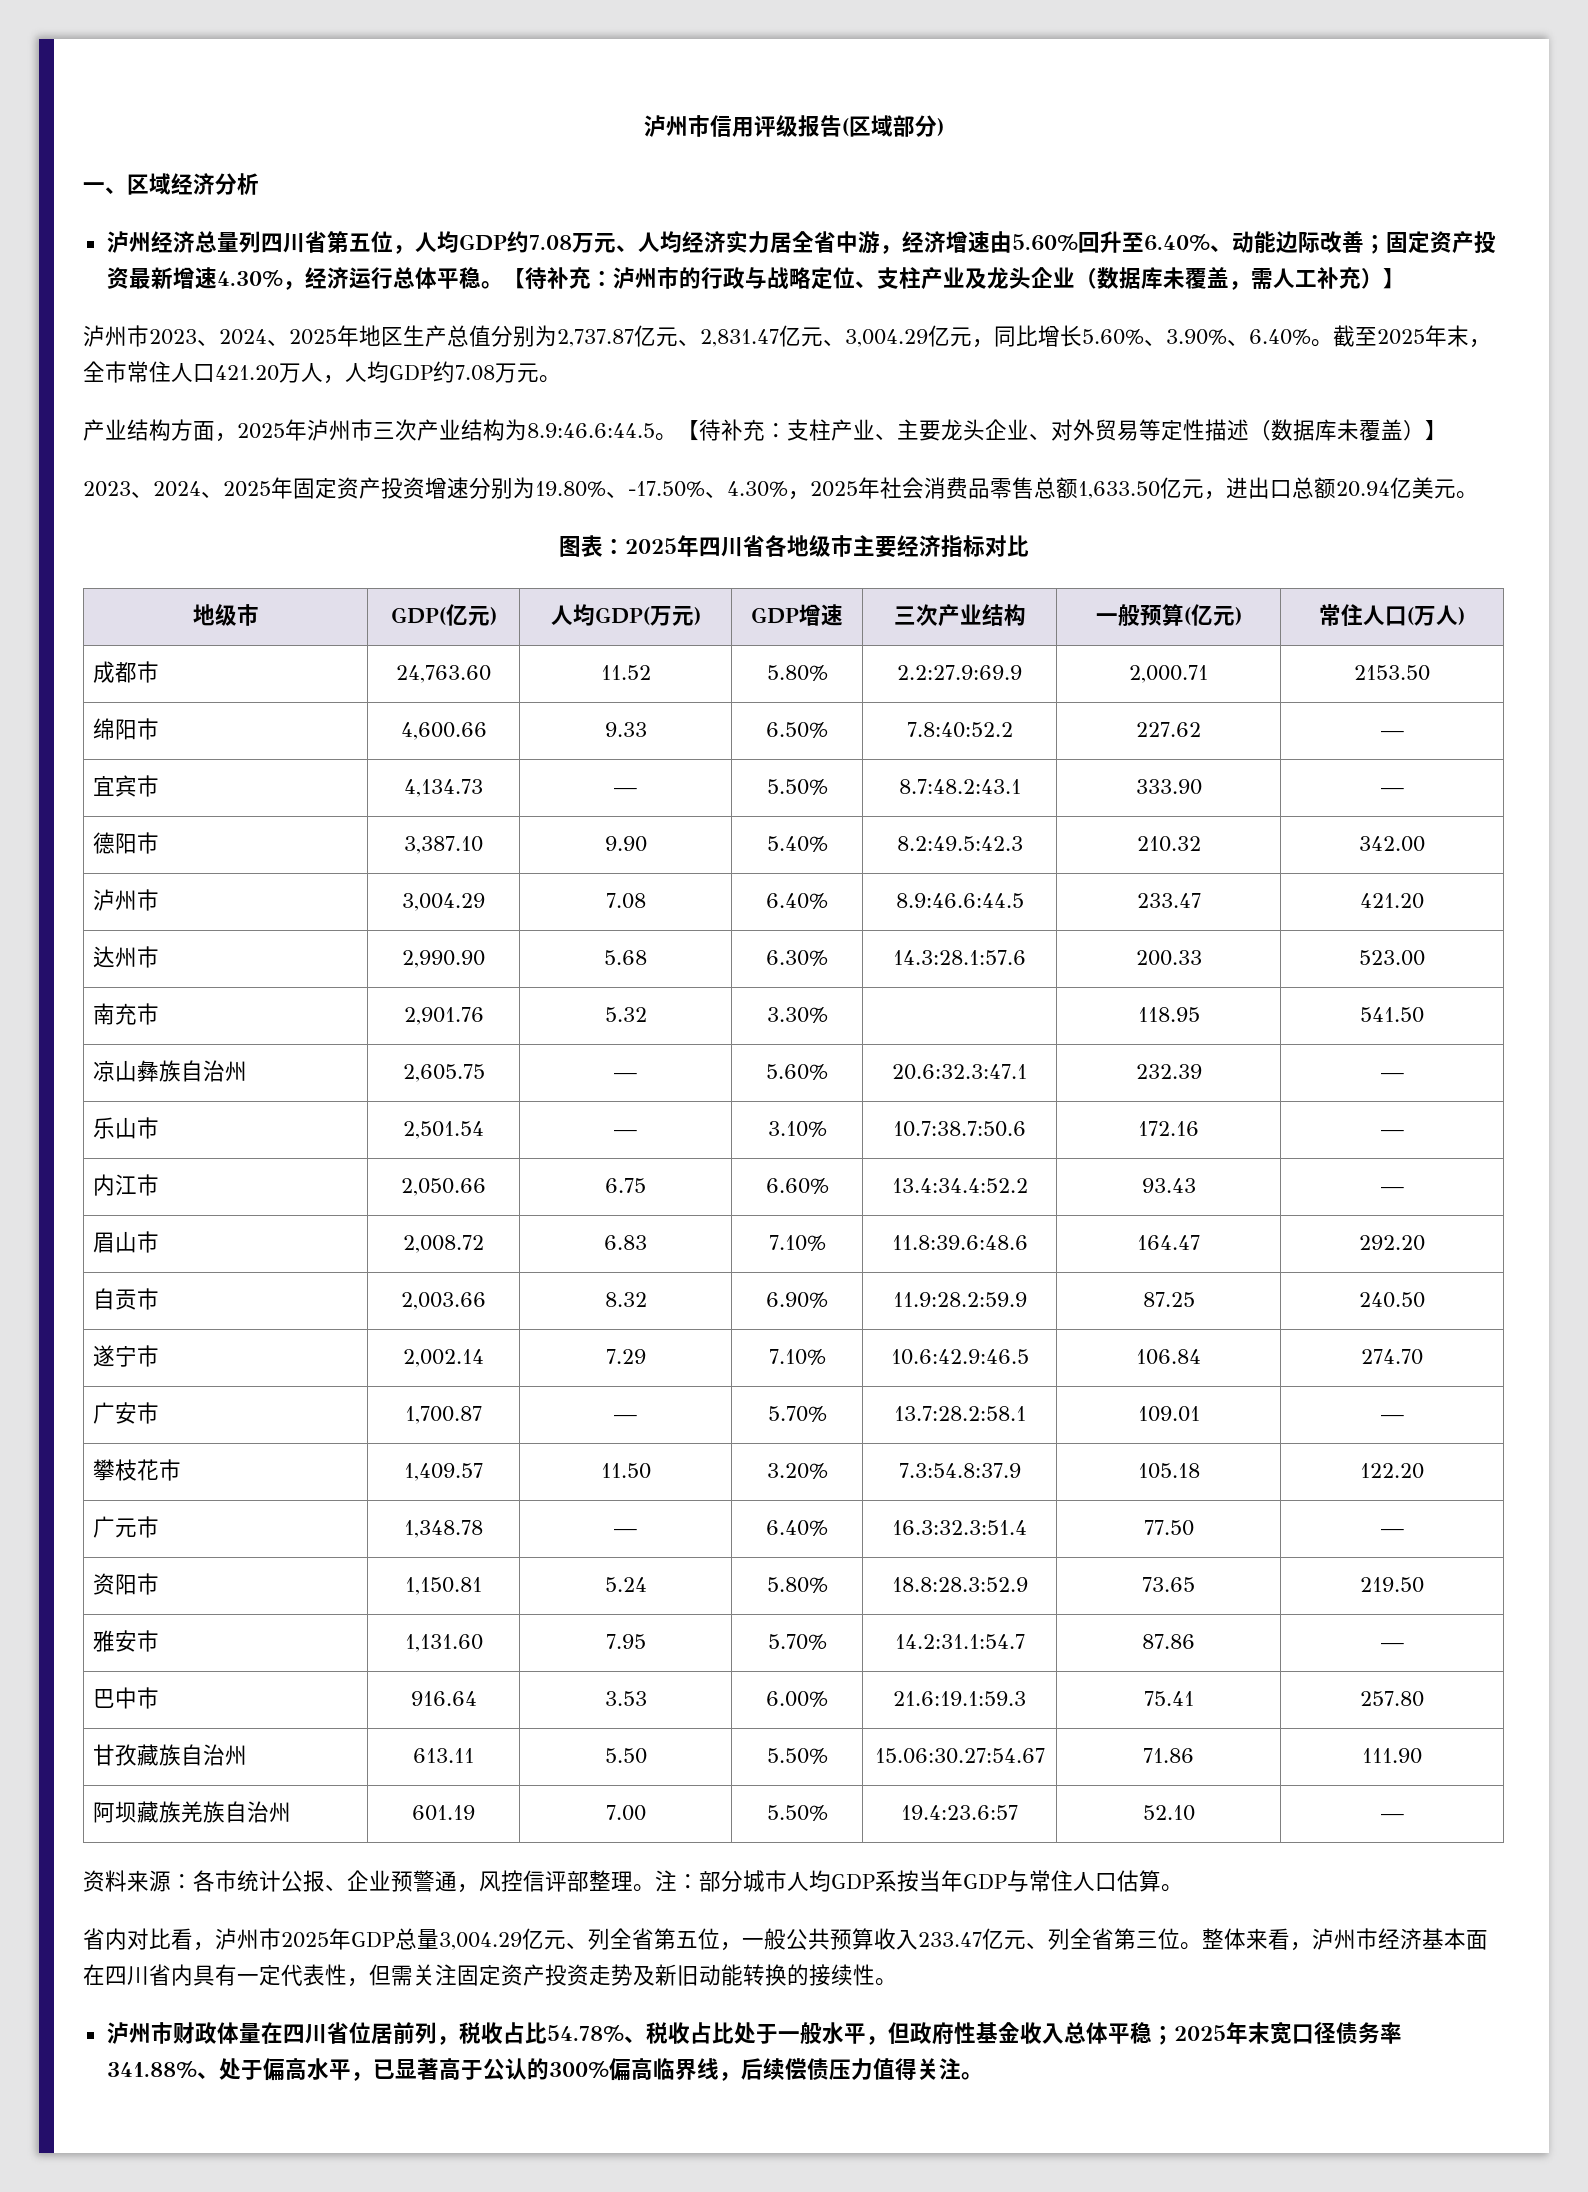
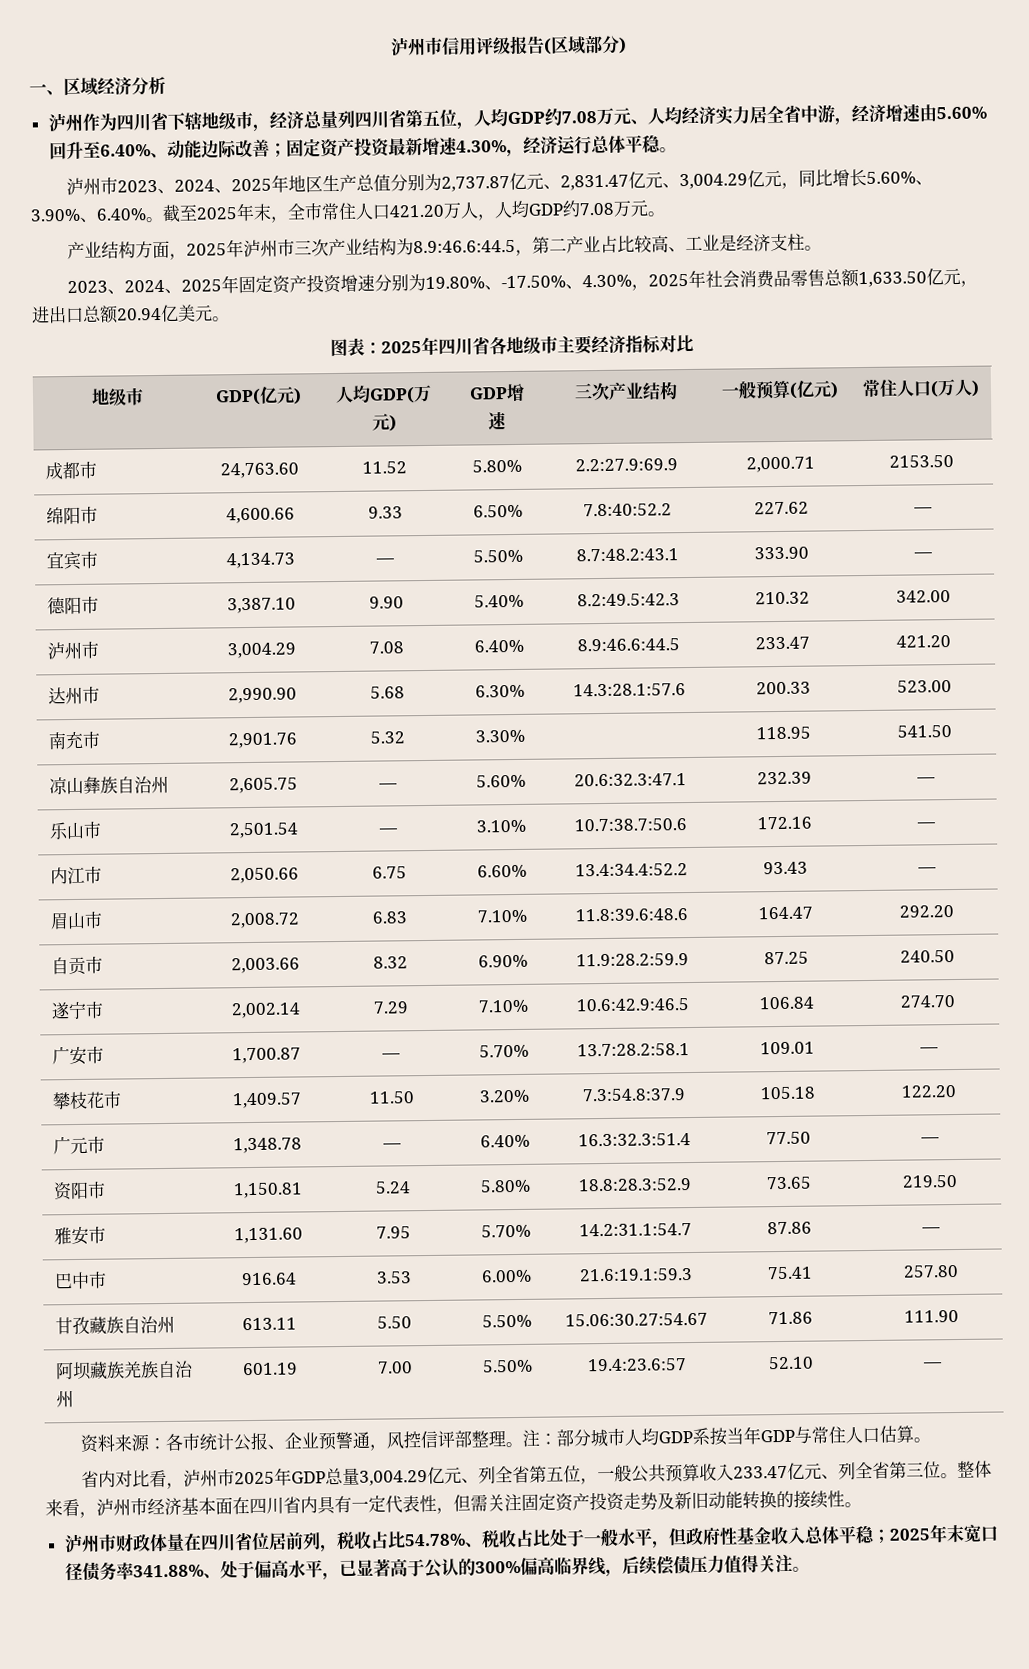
- 泸州经济总量列四川省第五位，人均GDP约7.08万元、人均经济实力居全省中游，经济增速由5.60%回升至6.40%、动能边际改善；固定资产投资最新增速4.30%，经济运行总体平稳。【待补充：泸州市的行政与战略定位、支柱产业及龙头企业（数据库未覆盖，需人工补充）】
+ 泸州作为四川省下辖地级市，经济总量列四川省第五位，人均GDP约7.08万元、人均经济实力居全省中游，经济增速由5.60%回升至6.40%、动能边际改善；固定资产投资最新增速4.30%，经济运行总体平稳。
- 产业结构方面，2025年泸州市三次产业结构为8.9:46.6:44.5。【待补充：支柱产业、主要龙头企业、对外贸易等定性描述（数据库未覆盖）】
+ 产业结构方面，2025年泸州市三次产业结构为8.9:46.6:44.5，第二产业占比较高、工业是经济支柱。

